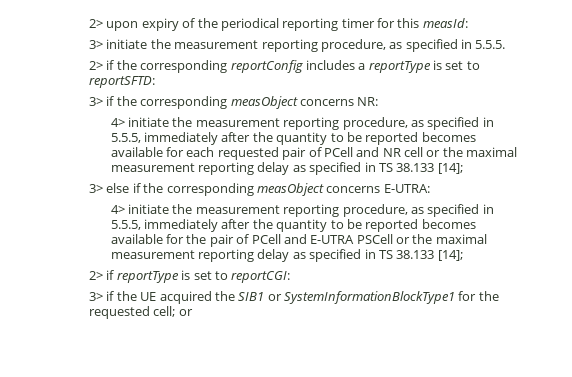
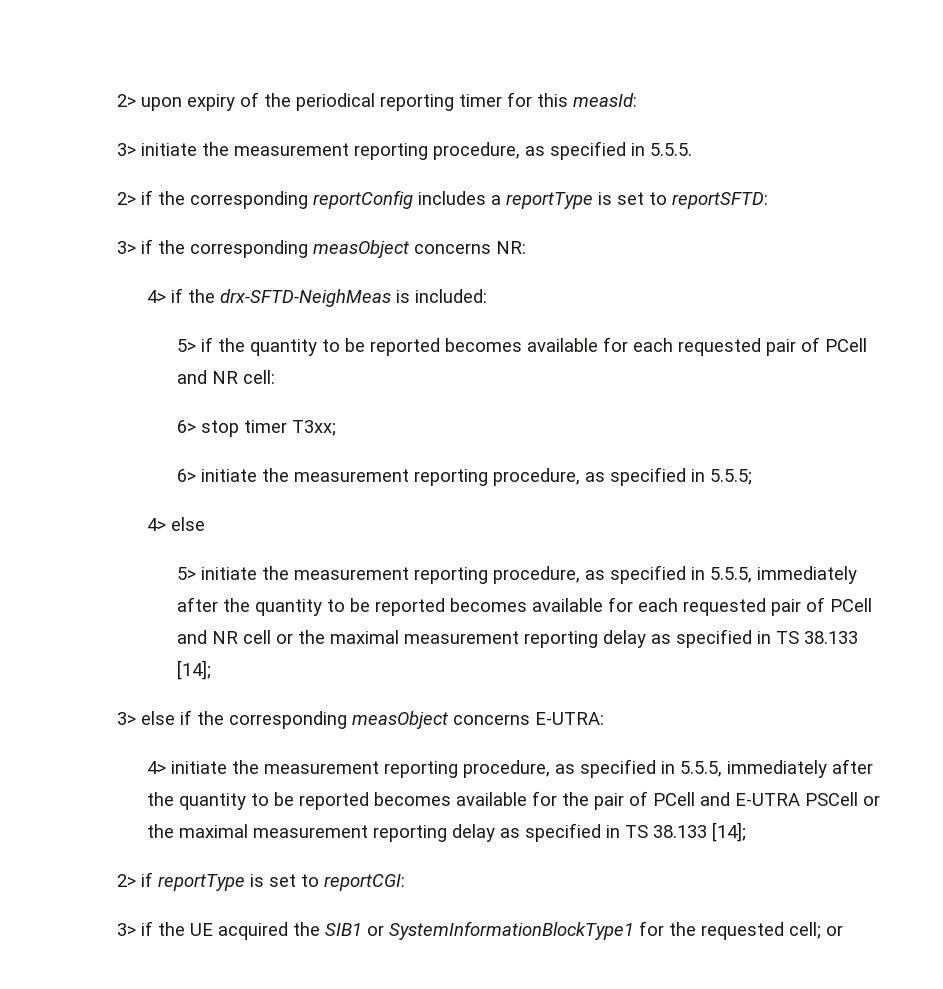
- 4> initiate the measurement reporting procedure, as specified in 5.5.5, immediately after the quantity to be reported becomes available for each requested pair of PCell and NR cell or the maximal measurement reporting delay as specified in TS 38.133 [14];
+ 4> if the drx-SFTD-NeighMeas is included:
+ 5> if the quantity to be reported becomes available for each requested pair of PCell and NR cell:
+ 6> stop timer T3xx;
+ 6> initiate the measurement reporting procedure, as specified in 5.5.5;
+ 4> else
+ 5> initiate the measurement reporting procedure, as specified in 5.5.5, immediately after the quantity to be reported becomes available for each requested pair of PCell and NR cell or the maximal measurement reporting delay as specified in TS 38.133 [14];

